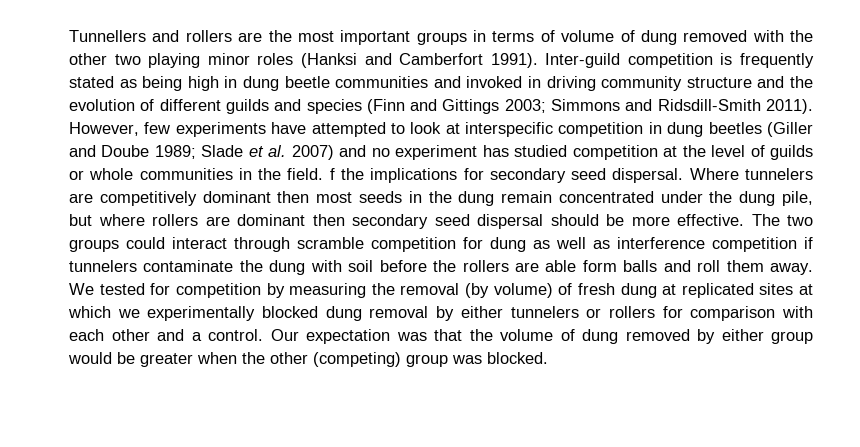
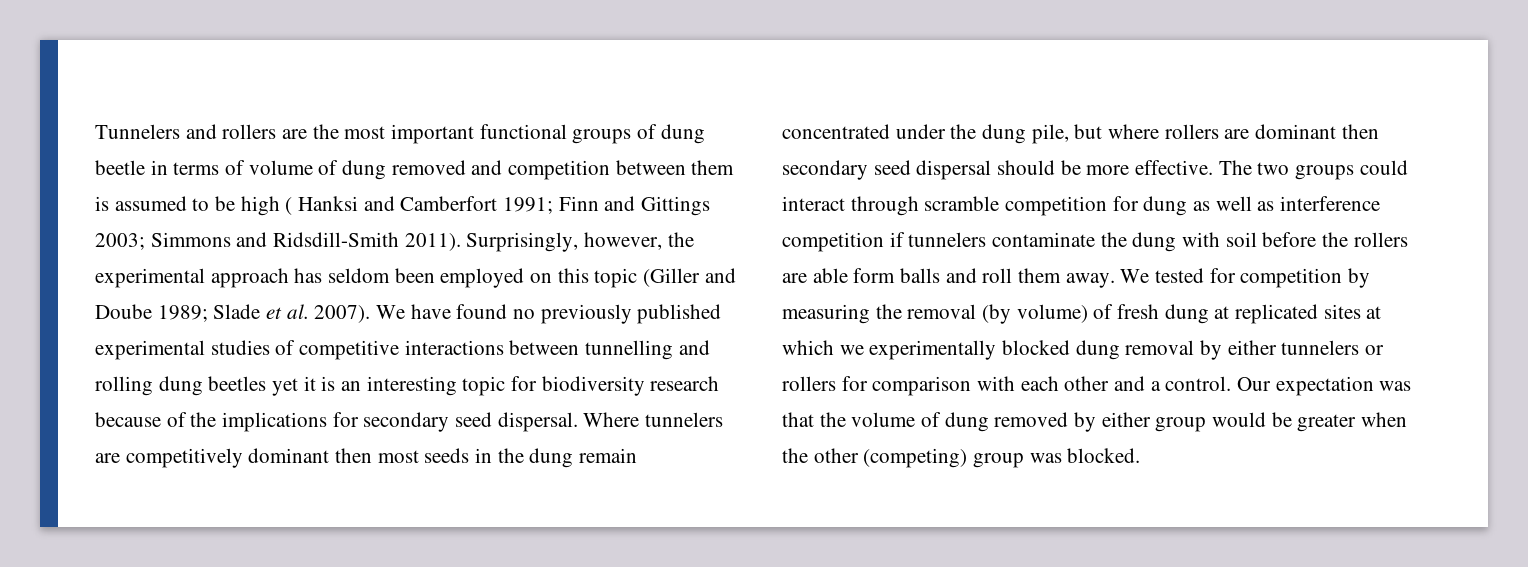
- Tunnellers and rollers are the most important groups in terms of volume of dung removed with the other two playing minor roles (Hanksi and Camberfort 1991). Inter-guild competition is frequently stated as being high in dung beetle communities and invoked in driving community structure and the evolution of different guilds and species (Finn and Gittings 2003; Simmons and Ridsdill-Smith 2011).
+ Tunnelers and rollers are the most important functional groups of dung beetle in terms of volume of dung removed and competition between them is assumed to be high ( Hanksi and Camberfort 1991; Finn and Gittings 2003; Simmons and Ridsdill-Smith 2011).
- However, few experiments have attempted to look at interspecific competition in dung beetles (Giller and Doube 1989; Slade et al. 2007) and no experiment has studied competition at the level of guilds or whole communities in the field. f the implications for secondary seed dispersal.
+ Surprisingly, however, the experimental approach has seldom been employed on this topic (Giller and Doube 1989; Slade et al. 2007). We have found no previously published experimental studies of competitive interactions between tunnelling and rolling dung beetles yet it is an interesting topic for biodiversity research because of the implications for secondary seed dispersal.

